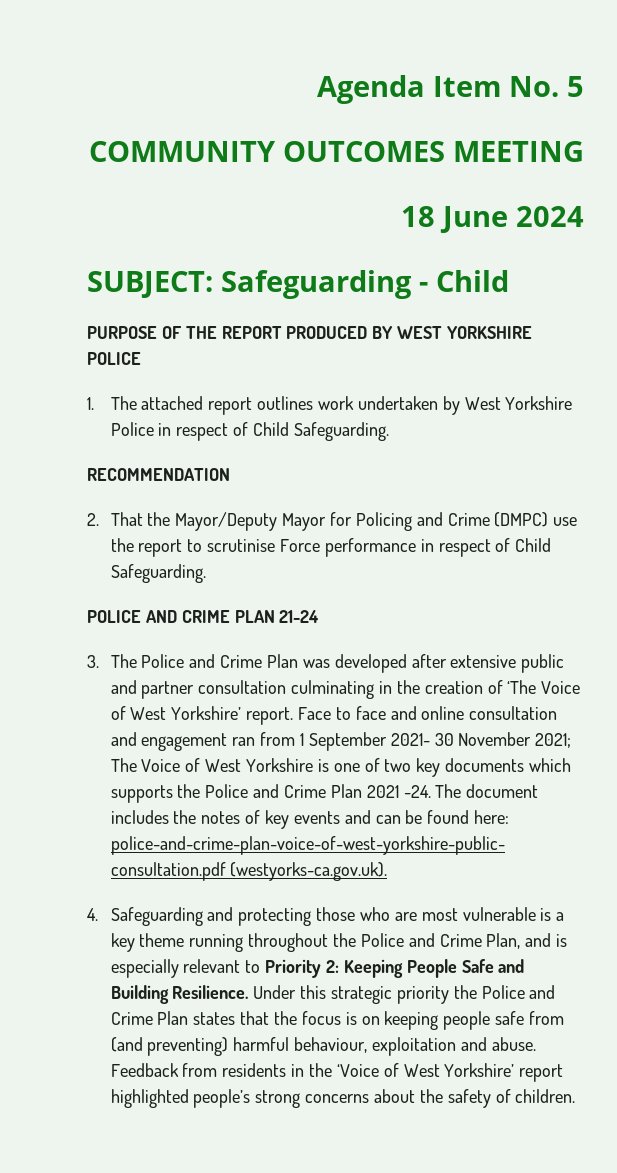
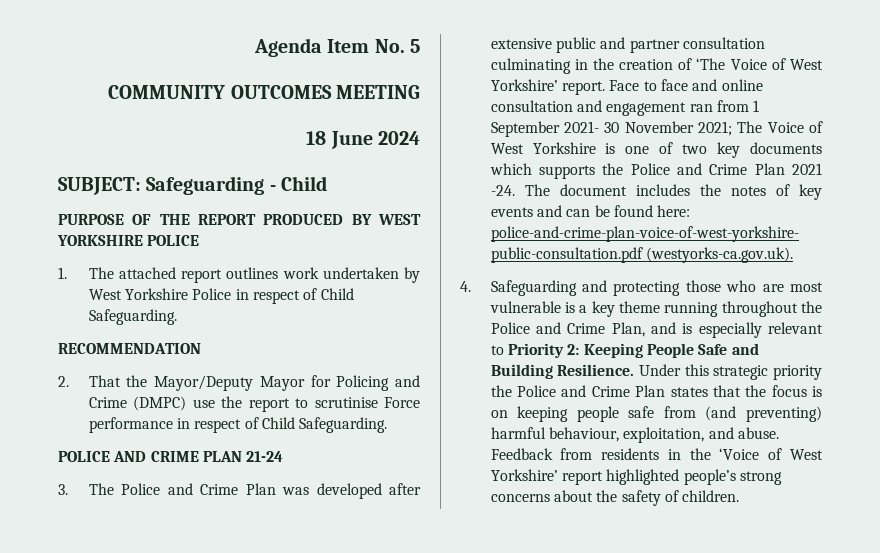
- Under this strategic priority the Police and Crime Plan states that the focus is on keeping people safe from (and preventing) harmful behaviour, exploitation and abuse.
+ Under this strategic priority the Police and Crime Plan states that the focus is on keeping people safe from (and preventing) harmful behaviour, exploitation, and abuse.

